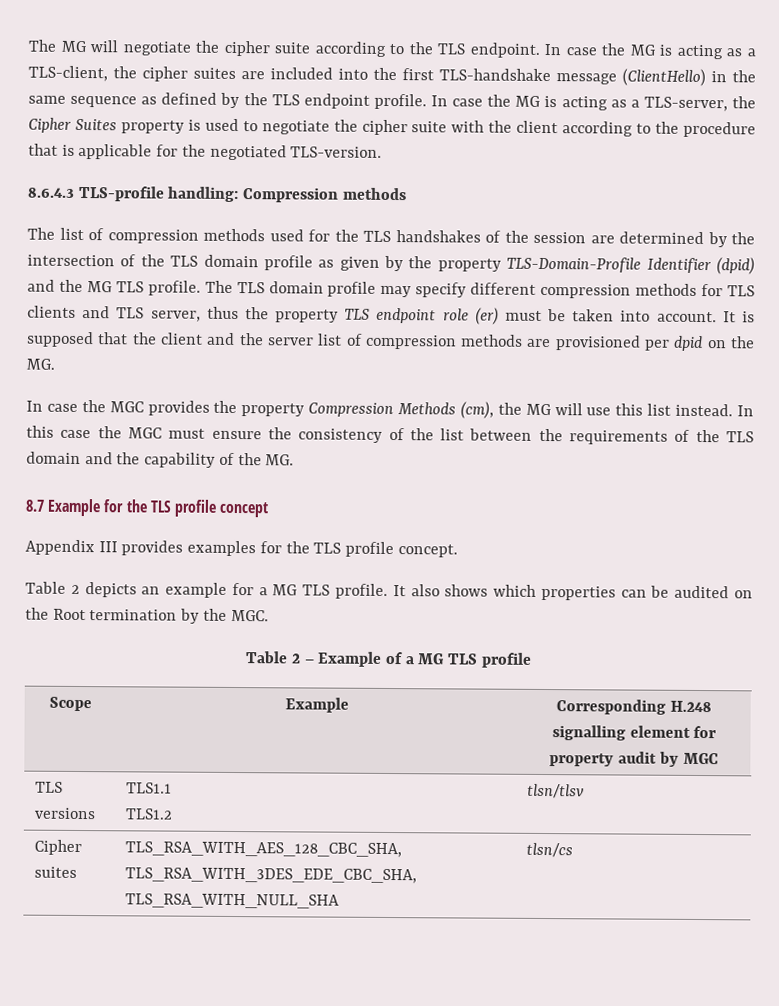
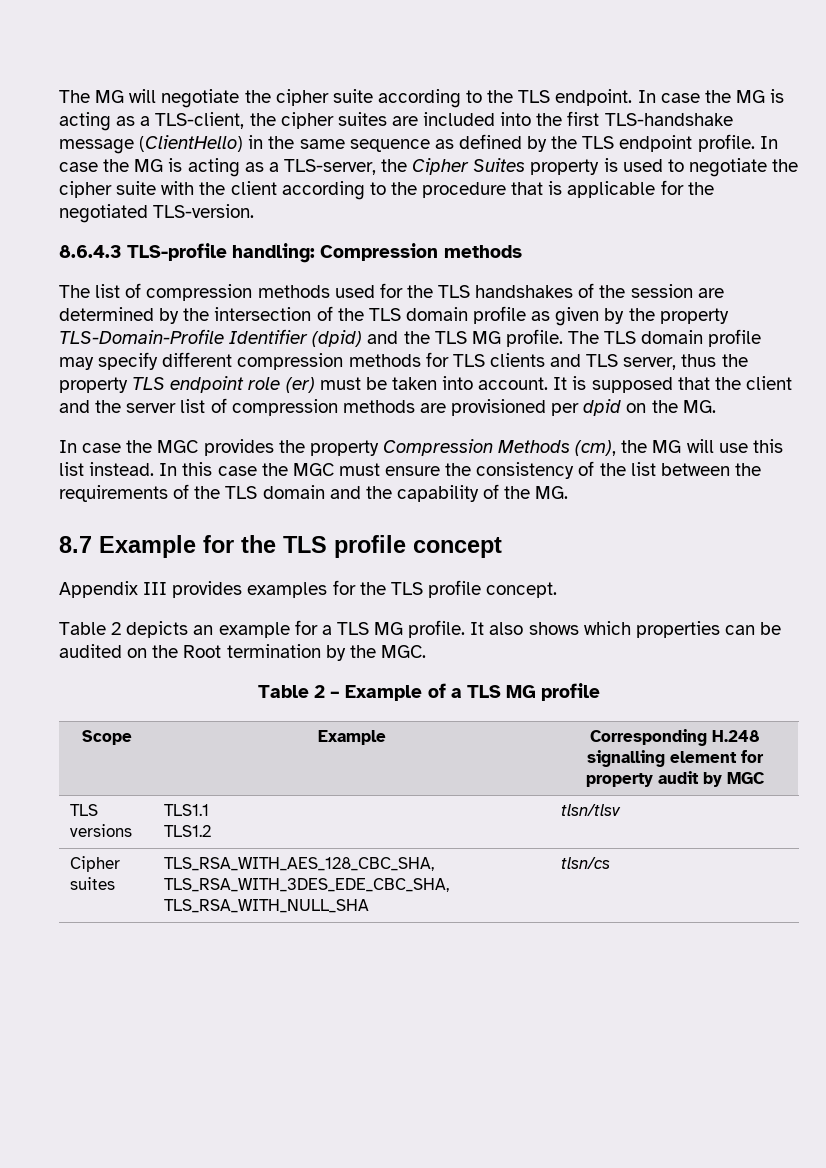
- The list of compression methods used for the TLS handshakes of the session are determined by the intersection of the TLS domain profile as given by the property TLS-Domain-Profile Identifier (dpid) and the MG TLS profile.
+ The list of compression methods used for the TLS handshakes of the session are determined by the intersection of the TLS domain profile as given by the property TLS-Domain-Profile Identifier (dpid) and the TLS MG profile.
- Table 2 depicts an example for a MG TLS profile.
+ Table 2 depicts an example for a TLS MG profile.
- Table 2 – Example of a MG TLS profile
+ Table 2 – Example of a TLS MG profile

